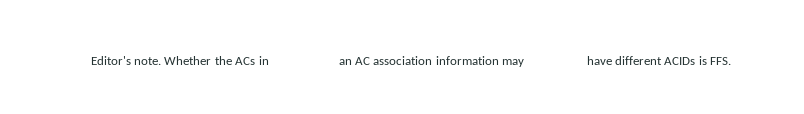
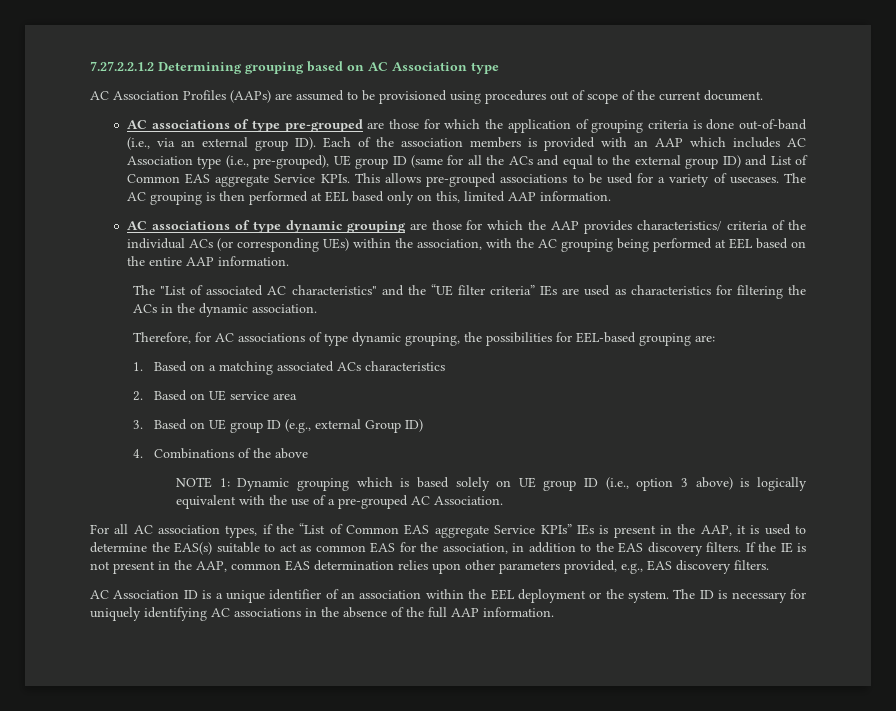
- Editor's note. Whether the ACs in an AC association information may have different ACIDs is FFS.
+ 7.27.2.2.1.2 Determining grouping based on AC Association type
+ AC Association Profiles (AAPs) are assumed to be provisioned using procedures out of scope of the current document.
+ AC associations of type pre-grouped are those for which the application of grouping criteria is done out-of-band (i.e., via an external group ID). Each of the association members is provided with an AAP which includes AC Association type (i.e., pre-grouped), UE group ID (same for all the ACs and equal to the external group ID) and List of Common EAS aggregate Service KPIs. This allows pre-grouped associations to be used for a variety of usecases. The AC grouping is then performed at EEL based only on this, limited AAP information.
+ AC associations of type dynamic grouping are those for which the AAP provides characteristics/ criteria of the individual ACs (or corresponding UEs) within the association, with the AC grouping being performed at EEL based on the entire AAP information.
+ The "List of associated AC characteristics" and the “UE filter criteria” IEs are used as characteristics for filtering the ACs in the dynamic association.
+ Therefore, for AC associations of type dynamic grouping, the possibilities for EEL-based grouping are:
+ 1. Based on a matching associated ACs characteristics
+ 2. Based on UE service area
+ 3. Based on UE group ID (e.g., external Group ID)
+ 4. Combinations of the above
+ NOTE 1: Dynamic grouping which is based solely on UE group ID (i.e., option 3 above) is logically equivalent with the use of a pre-grouped AC Association.
+ For all AC association types, if the “List of Common EAS aggregate Service KPIs” IEs is present in the AAP, it is used to determine the EAS(s) suitable to act as common EAS for the association, in addition to the EAS discovery filters. If the IE is not present in the AAP, common EAS determination relies upon other parameters provided, e.g., EAS discovery filters.
+ AC Association ID is a unique identifier of an association within the EEL deployment or the system. The ID is necessary for uniquely identifying AC associations in the absence of the full AAP information.

